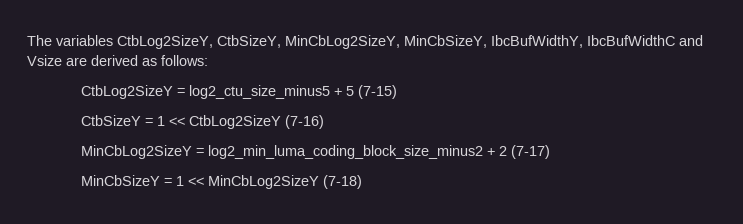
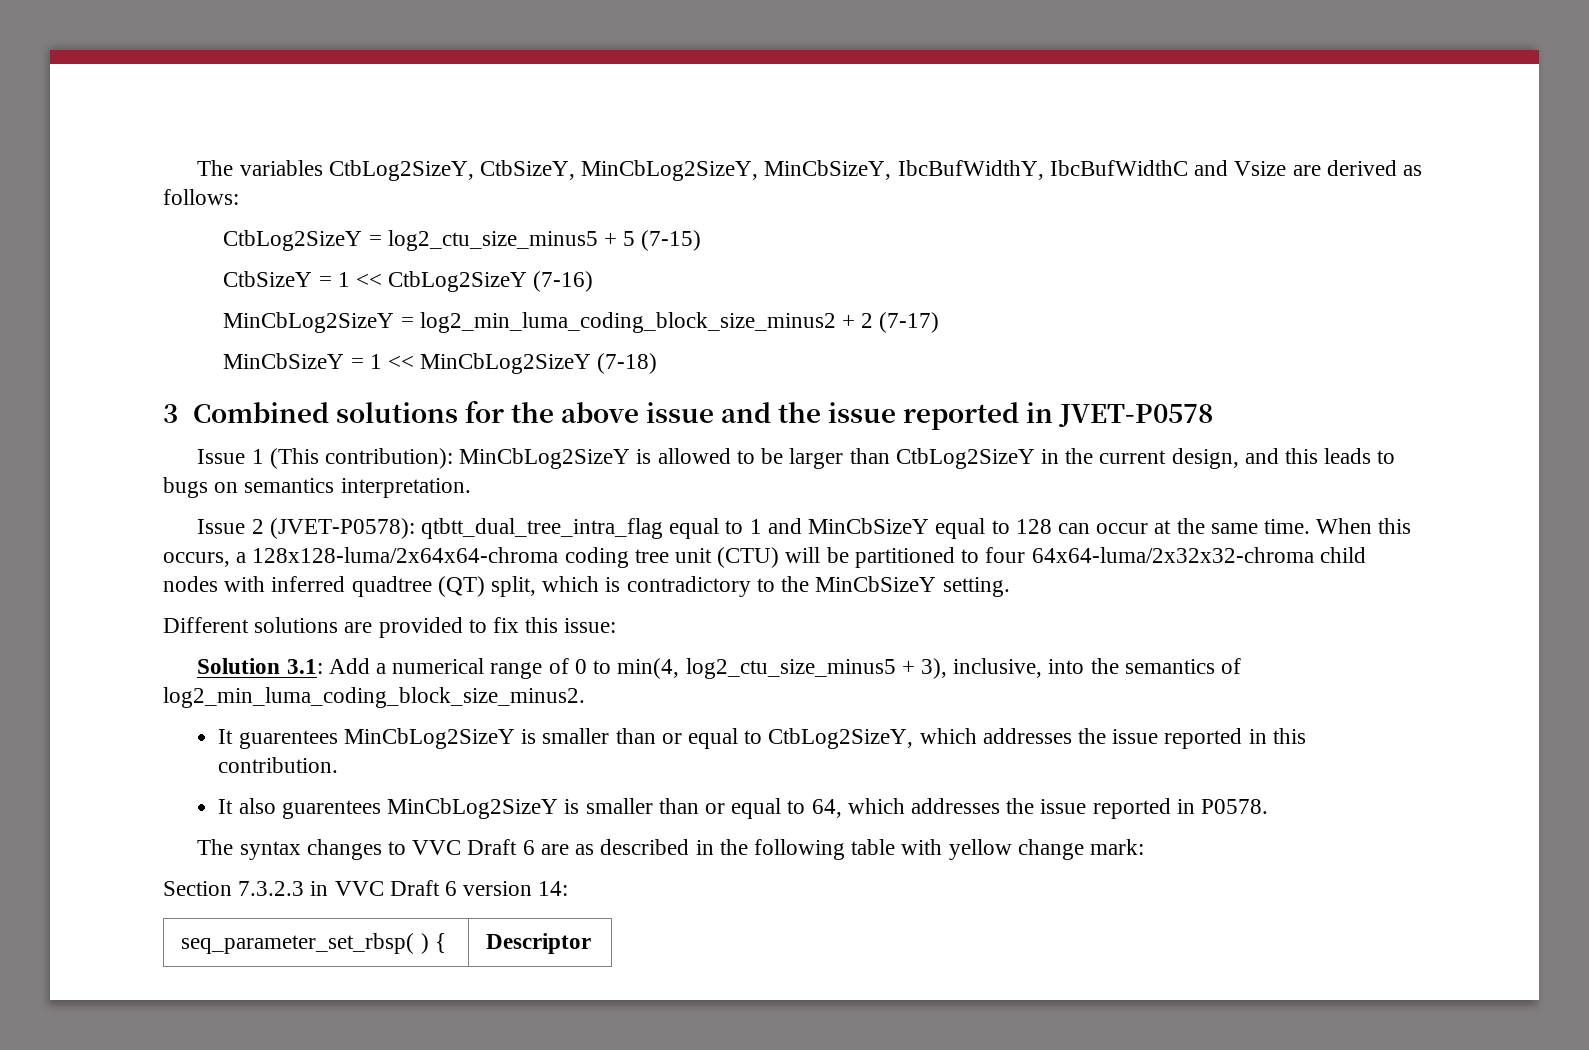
+ 3 Combined solutions for the above issue and the issue reported in JVET-P0578
+ Issue 1 (This contribution): MinCbLog2SizeY is allowed to be larger than CtbLog2SizeY in the current design, and this leads to bugs on semantics interpretation.
+ Issue 2 (JVET-P0578): qtbtt_dual_tree_intra_flag equal to 1 and MinCbSizeY equal to 128 can occur at the same time. When this occurs, a 128x128-luma/2x64x64-chroma coding tree unit (CTU) will be partitioned to four 64x64-luma/2x32x32-chroma child nodes with inferred quadtree (QT) split, which is contradictory to the MinCbSizeY setting.
+ Different solutions are provided to fix this issue:
+ Solution 3.1: Add a numerical range of 0 to min(4, log2_ctu_size_minus5 + 3), inclusive, into the semantics of log2_min_luma_coding_block_size_minus2.
+ It guarentees MinCbLog2SizeY is smaller than or equal to CtbLog2SizeY, which addresses the issue reported in this contribution.
+ It also guarentees MinCbLog2SizeY is smaller than or equal to 64, which addresses the issue reported in P0578.
+ The syntax changes to VVC Draft 6 are as described in the following table with yellow change mark:
+ Section 7.3.2.3 in VVC Draft 6 version 14:
+ seq_parameter_set_rbsp( ) { | Descriptor

